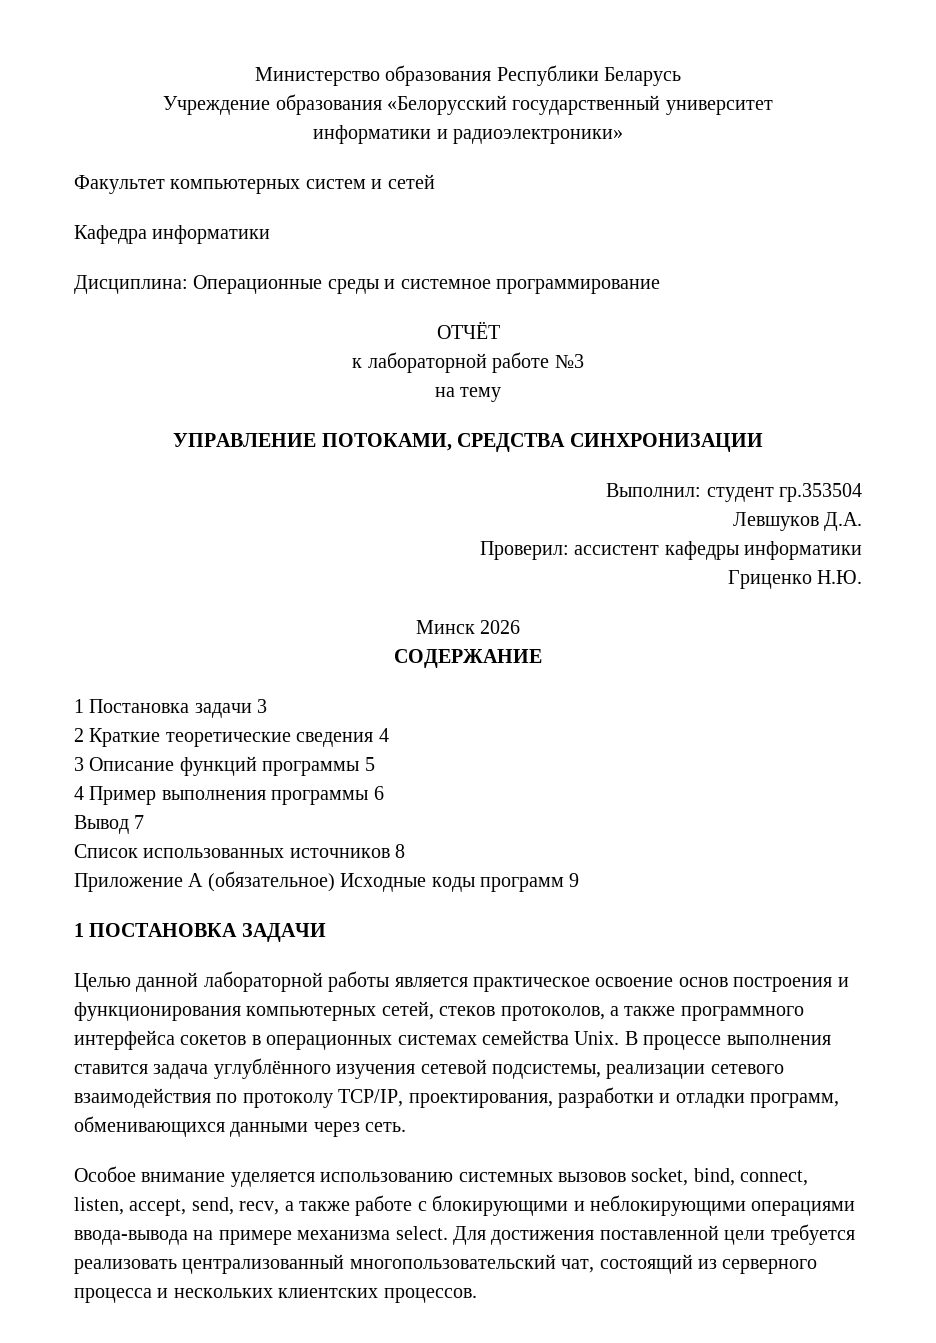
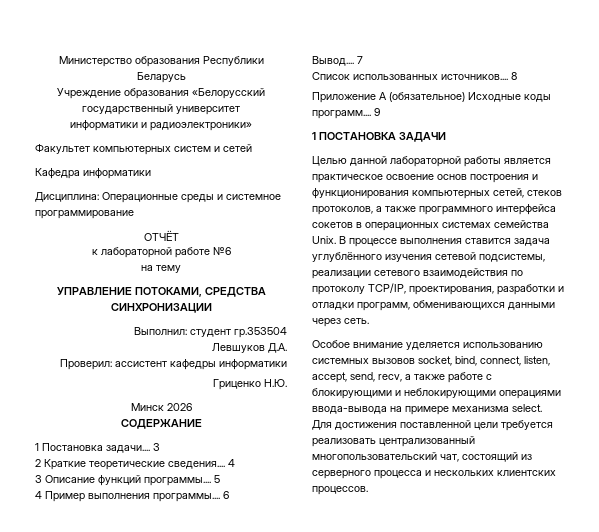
- к лабораторной работе №3
+ к лабораторной работе №6
- 1 Постановка задачи 3
+ 1 Постановка задачи.... 3
- 2 Краткие теоретические сведения 4
+ 2 Краткие теоретические сведения.... 4
- 3 Описание функций программы 5
+ 3 Описание функций программы.... 5
- 4 Пример выполнения программы 6
+ 4 Пример выполнения программы.... 6
- Вывод 7
+ Вывод.... 7
- Cписок использованных источников 8
+ Cписок использованных источников.... 8
- Приложение А (обязательное) Исходные коды программ 9
+ Приложение А (обязательное) Исходные коды программ.... 9

